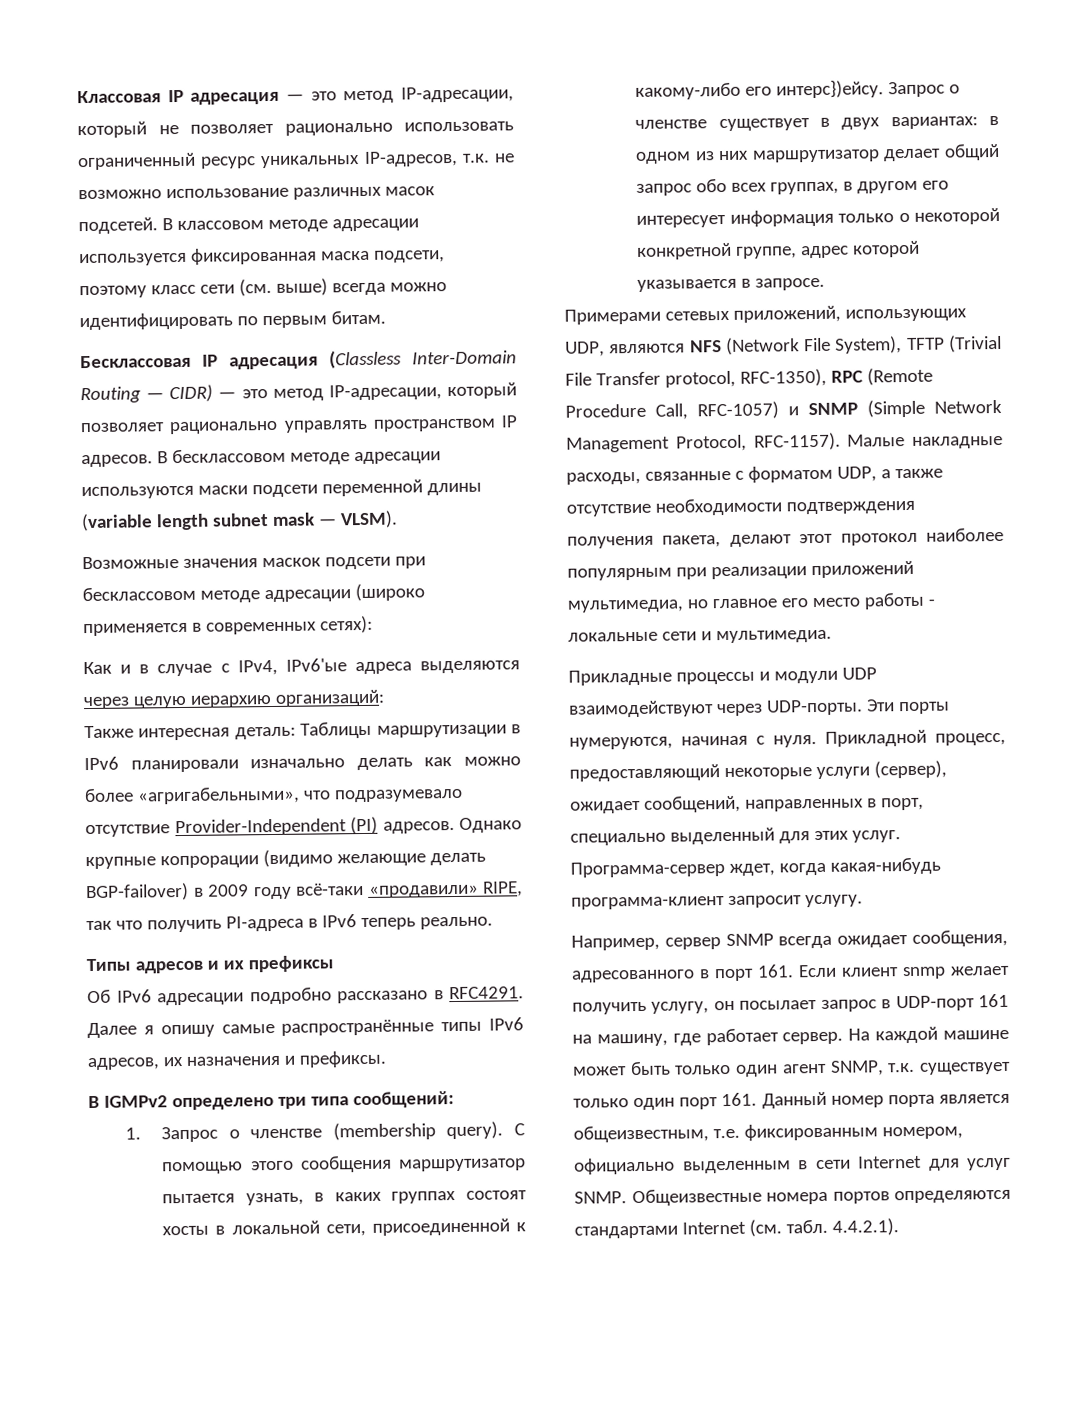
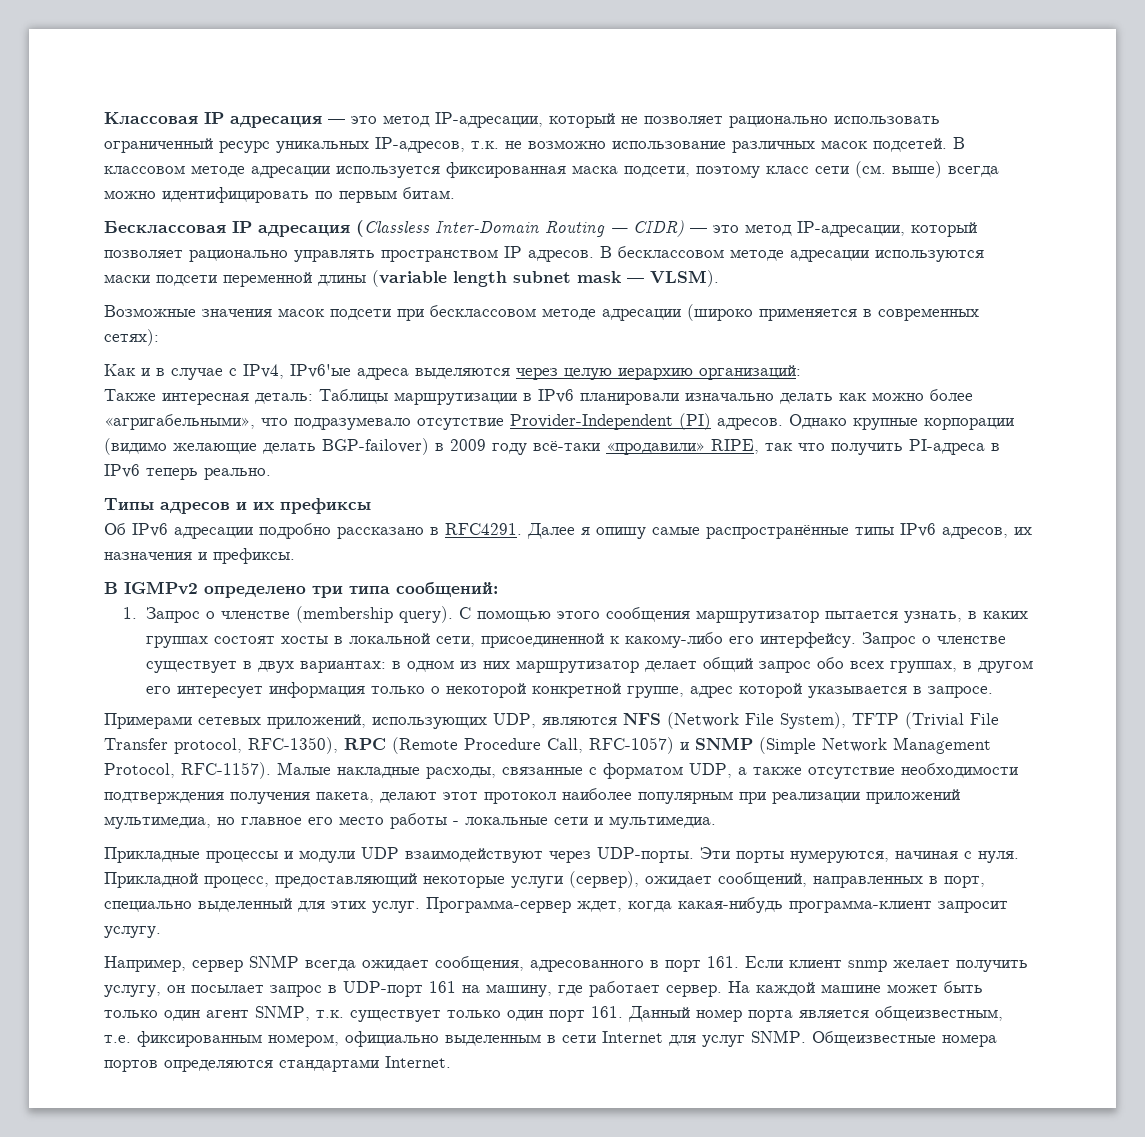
- Возможные значения маскок подсети при бесклассовом методе адресации (широко применяется в современных сетях):
+ Возможные значения масок подсети при бесклассовом методе адресации (широко применяется в современных сетях):
- Однако крупные копрорации (видимо желающие делать BGP-failover) в 2009 году всё-таки «продавили» RIPE, так что получить PI-адреса в IPv6 теперь реально.
+ Однако крупные корпорации (видимо желающие делать BGP-failover) в 2009 году всё-таки «продавили» RIPE, так что получить PI-адреса в IPv6 теперь реально.
- С помощью этого сообщения маршрутизатор пытается узнать, в каких группах состоят хосты в локальной сети, присоединенной к какому-либо его интерс})ейсу.
+ С помощью этого сообщения маршрутизатор пытается узнать, в каких группах состоят хосты в локальной сети, присоединенной к какому-либо его интерфейсу.
- Общеизвестные номера портов определяются стандартами Internet (см. табл. 4.4.2.1).
+ Общеизвестные номера портов определяются стандартами Internet.

